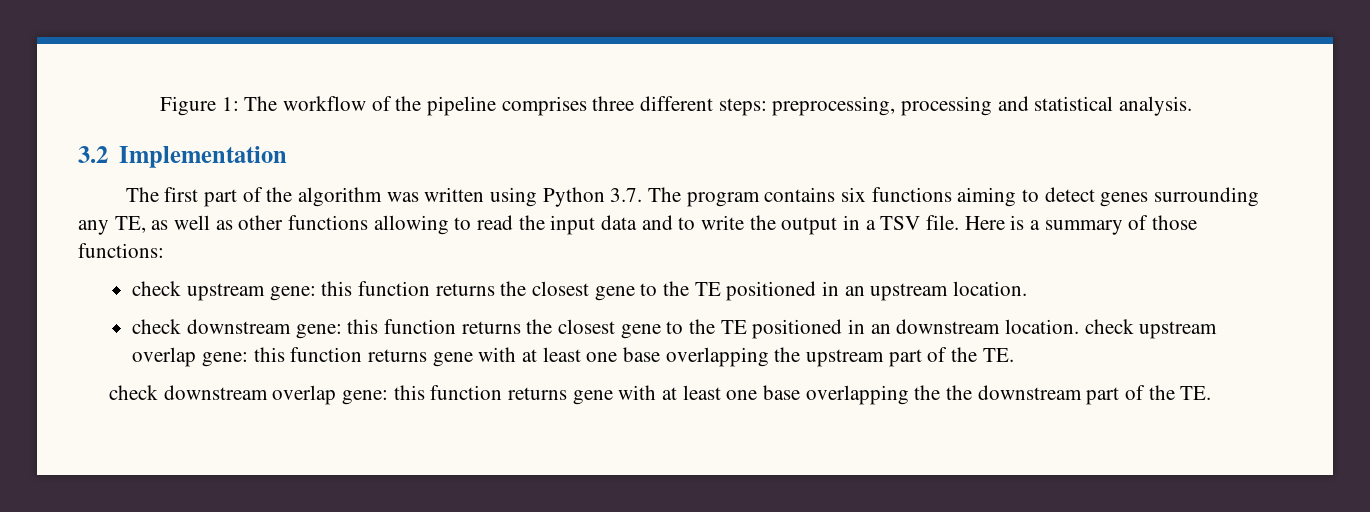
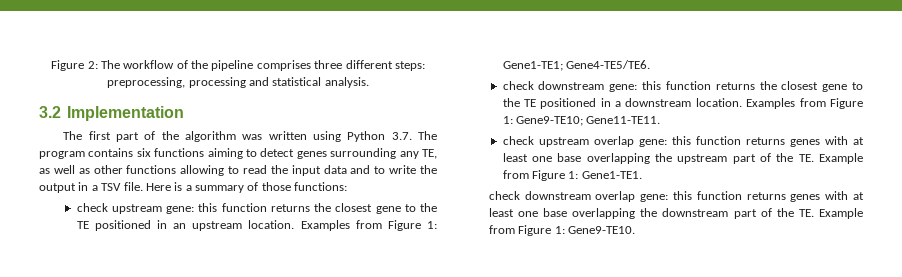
- Figure 1: The workflow of the pipeline comprises three different steps: preprocessing, processing and statistical analysis.
+ Figure 2: The workflow of the pipeline comprises three different steps: preprocessing, processing and statistical analysis.
+ Examples from Figure 1: Gene1-TE1; Gene4-TE5/TE6.
- check downstream gene: this function returns the closest gene to the TE positioned in an downstream location. check upstream overlap gene: this function returns gene with at least one base overlapping the upstream part of the TE.
+ check downstream gene: this function returns the closest gene to the TE positioned in a downstream location. Examples from Figure 1: Gene9-TE10; Gene11-TE11.
+ check upstream overlap gene: this function returns genes with at least one base overlapping the upstream part of the TE. Example from Figure 1: Gene1-TE1.
- check downstream overlap gene: this function returns gene with at least one base overlapping the the downstream part of the TE.
+ check downstream overlap gene: this function returns genes with at least one base overlapping the downstream part of the TE. Example from Figure 1: Gene9-TE10.

